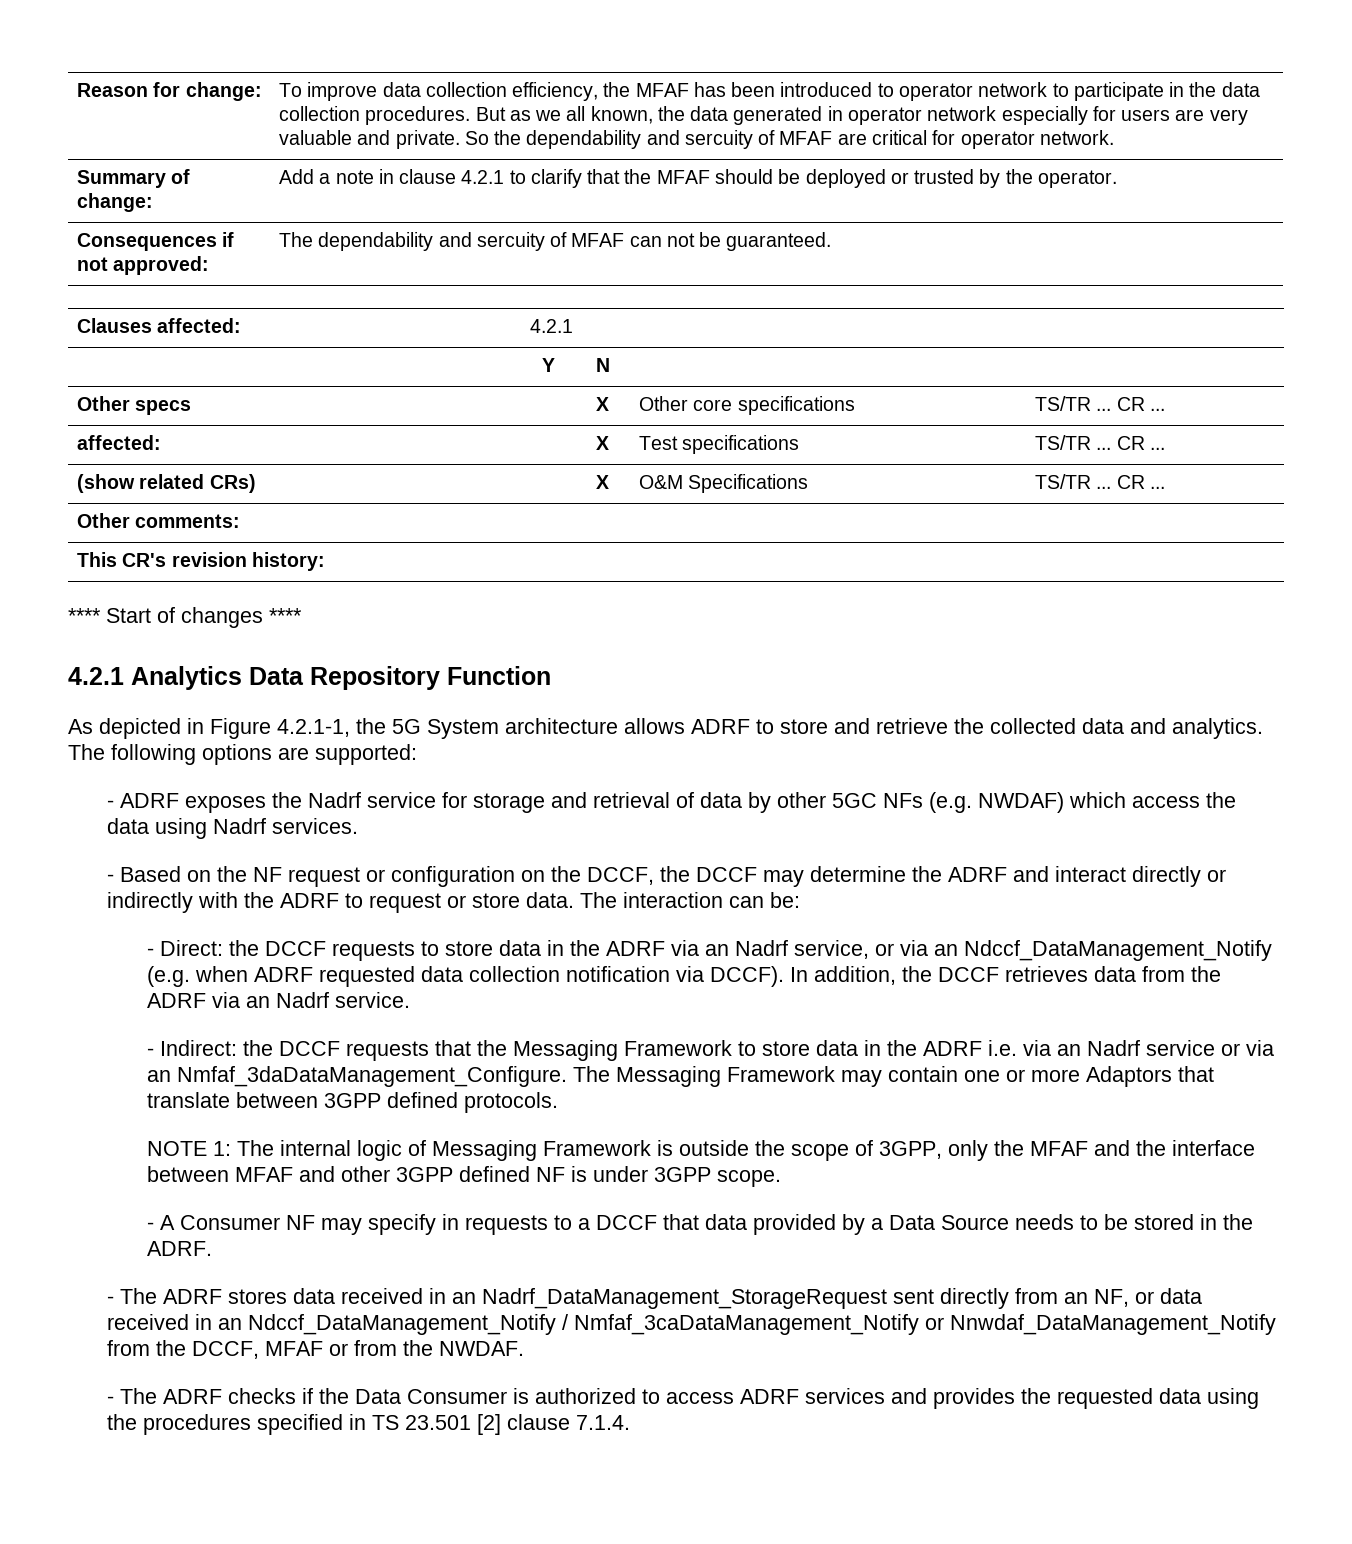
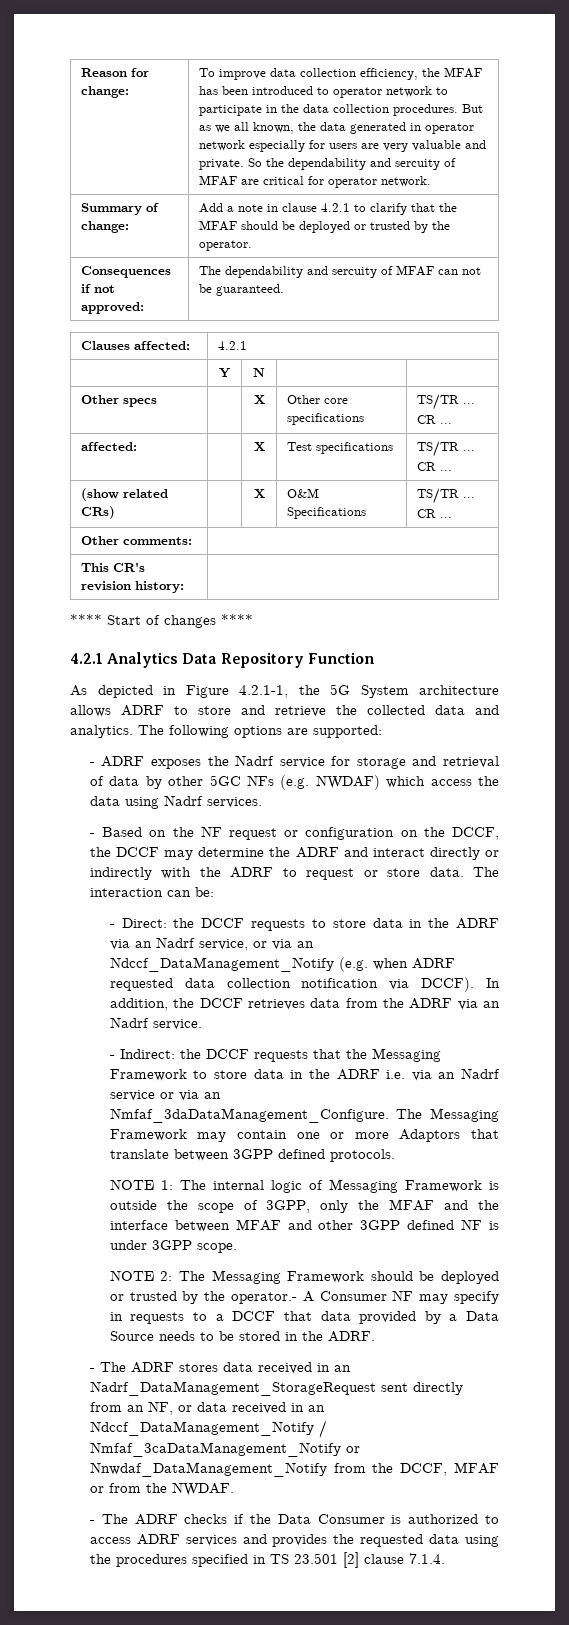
- - A Consumer NF may specify in requests to a DCCF that data provided by a Data Source needs to be stored in the ADRF.
+ NOTE 2: The Messaging Framework should be deployed or trusted by the operator.- A Consumer NF may specify in requests to a DCCF that data provided by a Data Source needs to be stored in the ADRF.

